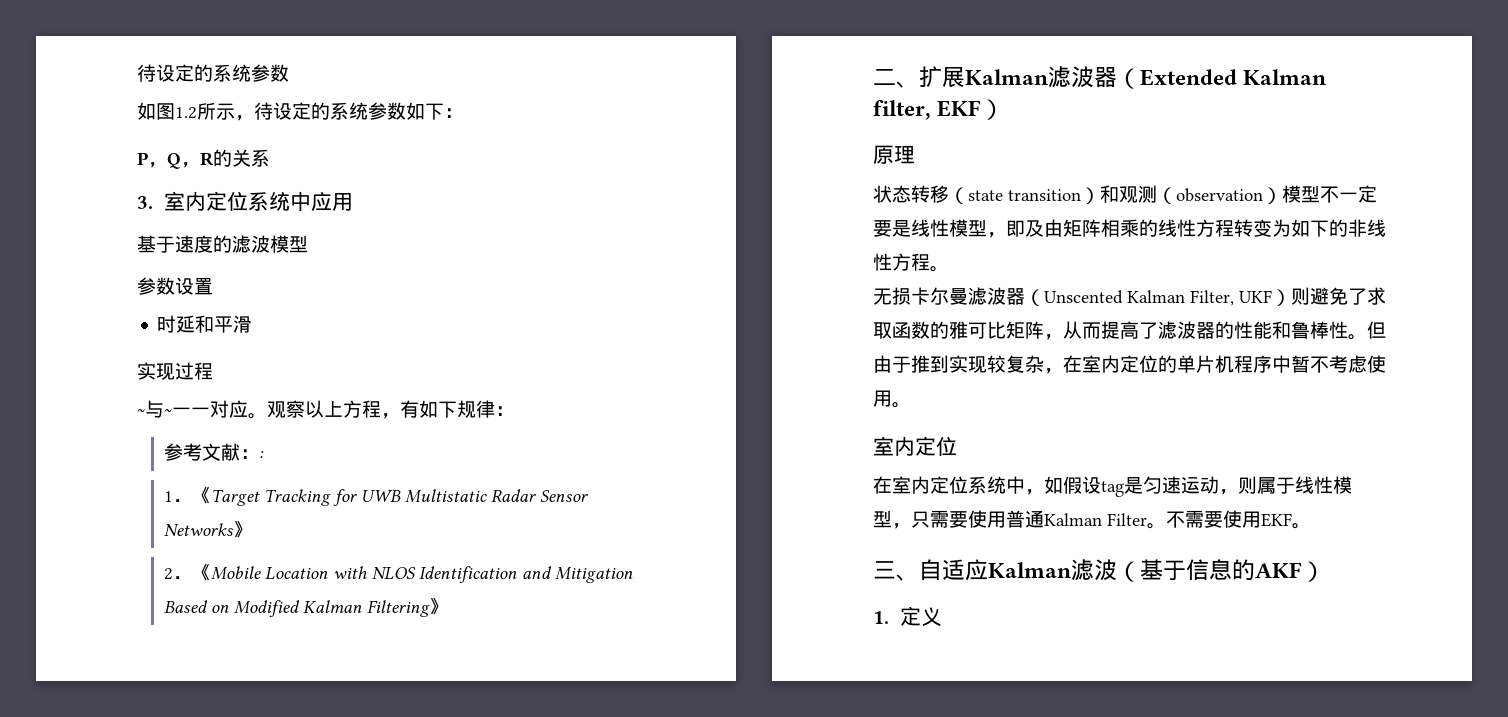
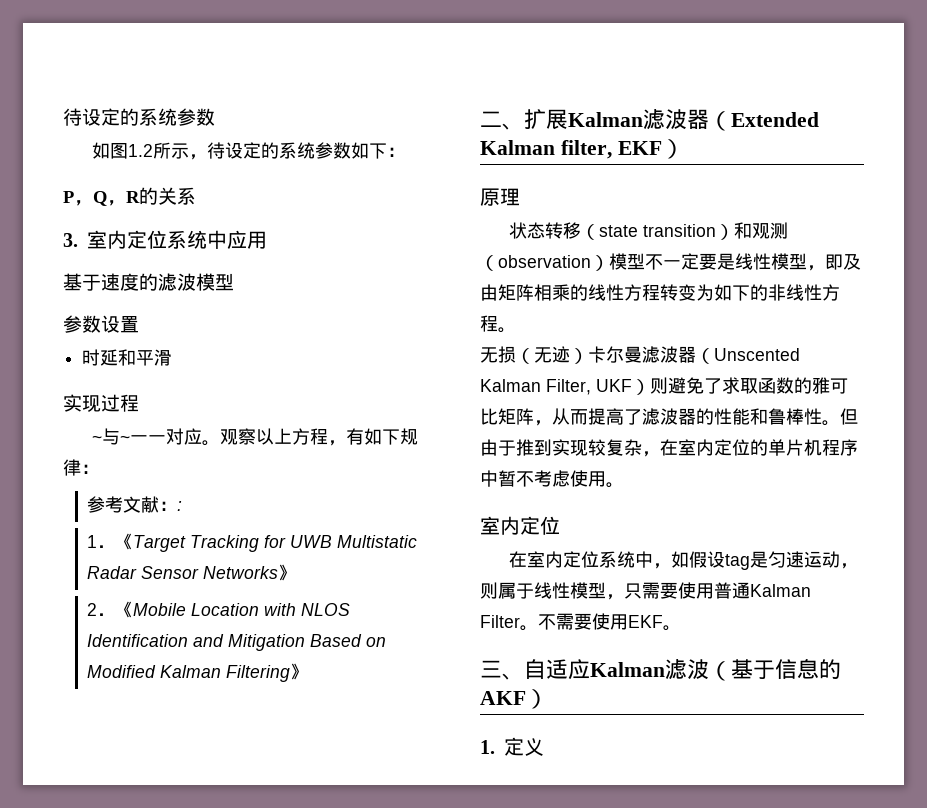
- 无损卡尔曼滤波器（Unscented Kalman Filter, UKF）则避免了求取函数的雅可比矩阵，从而提高了滤波器的性能和鲁棒性。
+ 无损（无迹）卡尔曼滤波器（Unscented Kalman Filter, UKF）则避免了求取函数的雅可比矩阵，从而提高了滤波器的性能和鲁棒性。

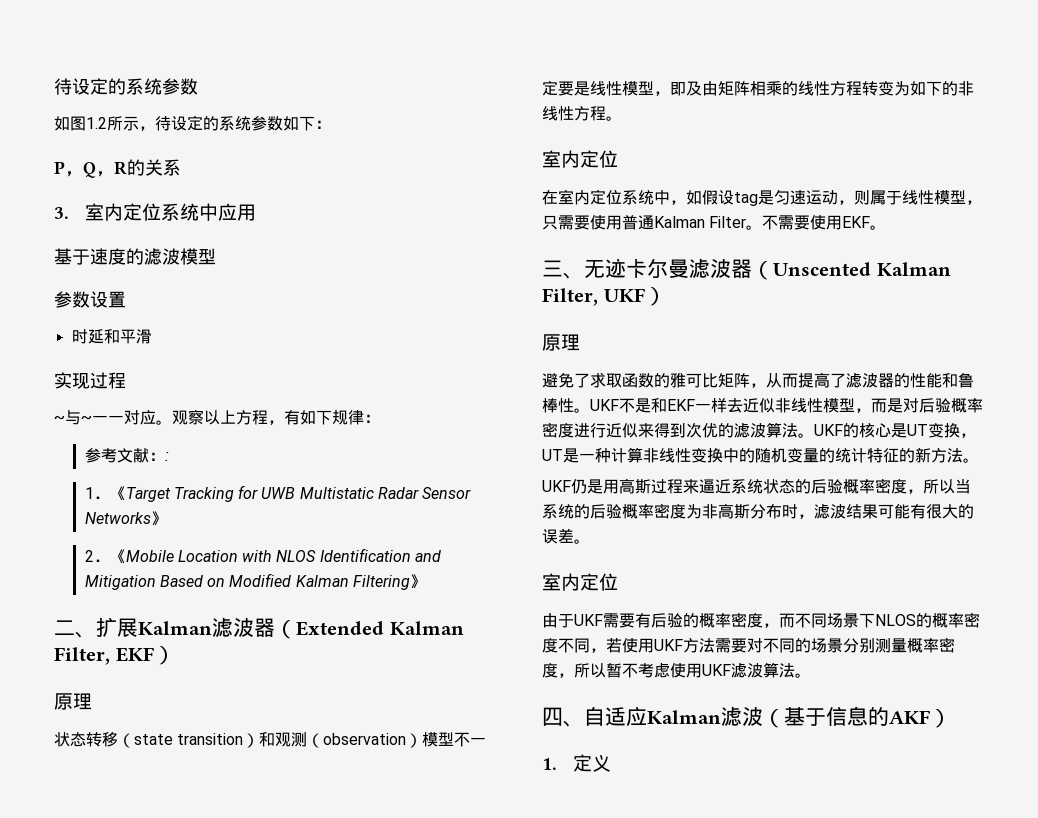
- 二、扩展Kalman滤波器（Extended Kalman filter, EKF）
+ 二、扩展Kalman滤波器（Extended Kalman Filter, EKF）
- 无损（无迹）卡尔曼滤波器（Unscented Kalman Filter, UKF）则避免了求取函数的雅可比矩阵，从而提高了滤波器的性能和鲁棒性。但由于推到实现较复杂，在室内定位的单片机程序中暂不考虑使用。
- 三、自适应Kalman滤波（基于信息的AKF）
+ 三、无迹卡尔曼滤波器（Unscented Kalman Filter, UKF）
+ 原理
+ 避免了求取函数的雅可比矩阵，从而提高了滤波器的性能和鲁棒性。UKF不是和EKF一样去近似非线性模型，而是对后验概率密度进行近似来得到次优的滤波算法。UKF的核心是UT变换，UT是一种计算非线性变换中的随机变量的统计特征的新方法。
+ UKF仍是用高斯过程来逼近系统状态的后验概率密度，所以当系统的后验概率密度为非高斯分布时，滤波结果可能有很大的误差。
+ 室内定位
+ 由于UKF需要有后验的概率密度，而不同场景下NLOS的概率密度不同，若使用UKF方法需要对不同的场景分别测量概率密度，所以暂不考虑使用UKF滤波算法。
+ 四、自适应Kalman滤波（基于信息的AKF）

